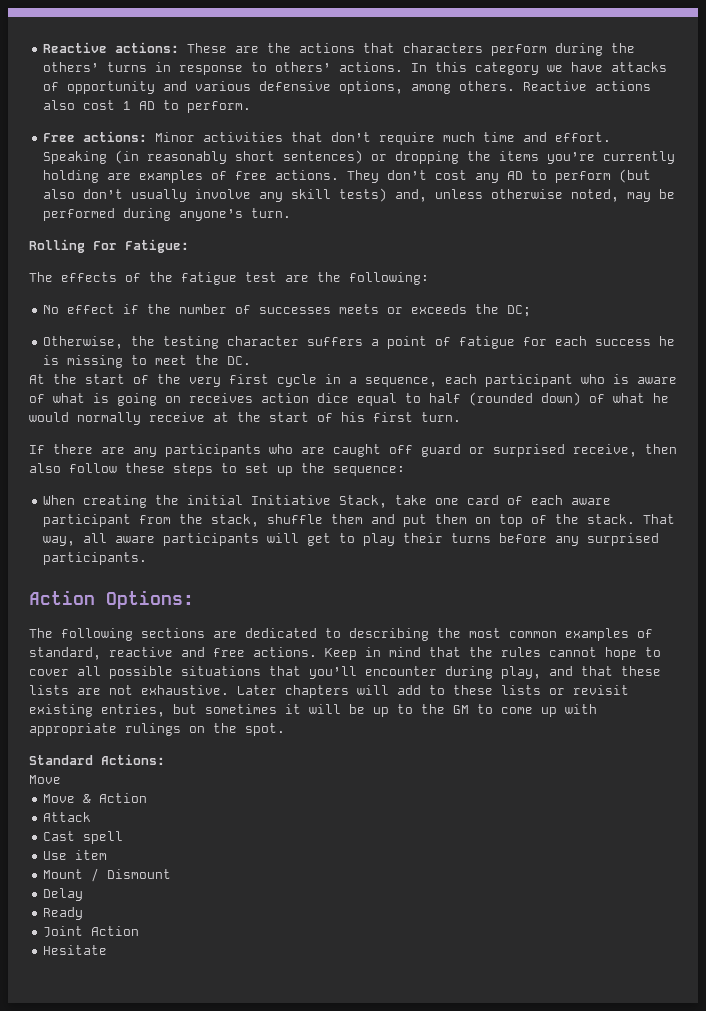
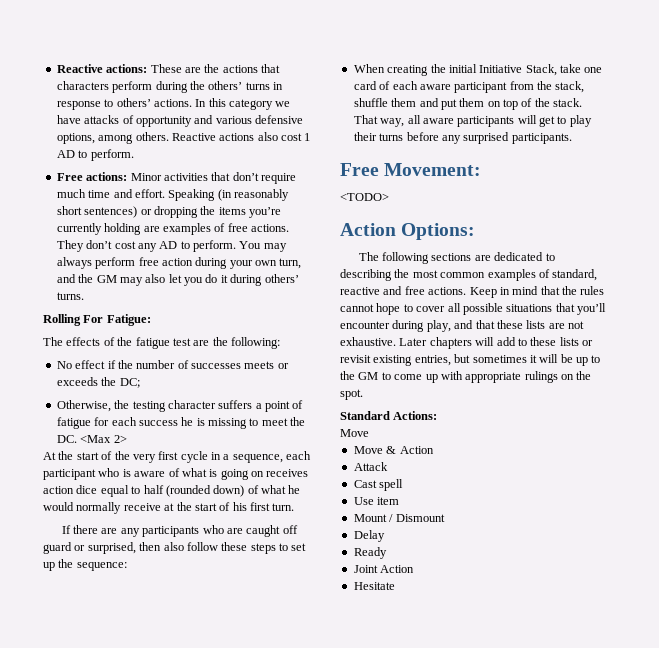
- They don’t cost any AD to perform (but also don’t usually involve any skill tests) and, unless otherwise noted, may be performed during anyone’s turn.
+ They don’t cost any AD to perform. You may always perform free action during your own turn, and the GM may also let you do it during others’ turns.
- Otherwise, the testing character suffers a point of fatigue for each success he is missing to meet the DC.
+ Otherwise, the testing character suffers a point of fatigue for each success he is missing to meet the DC. <Max 2>
- If there are any participants who are caught off guard or surprised receive, then also follow these steps to set up the sequence:
+ If there are any participants who are caught off guard or surprised, then also follow these steps to set up the sequence:
+ Free Movement:
+ <TODO>

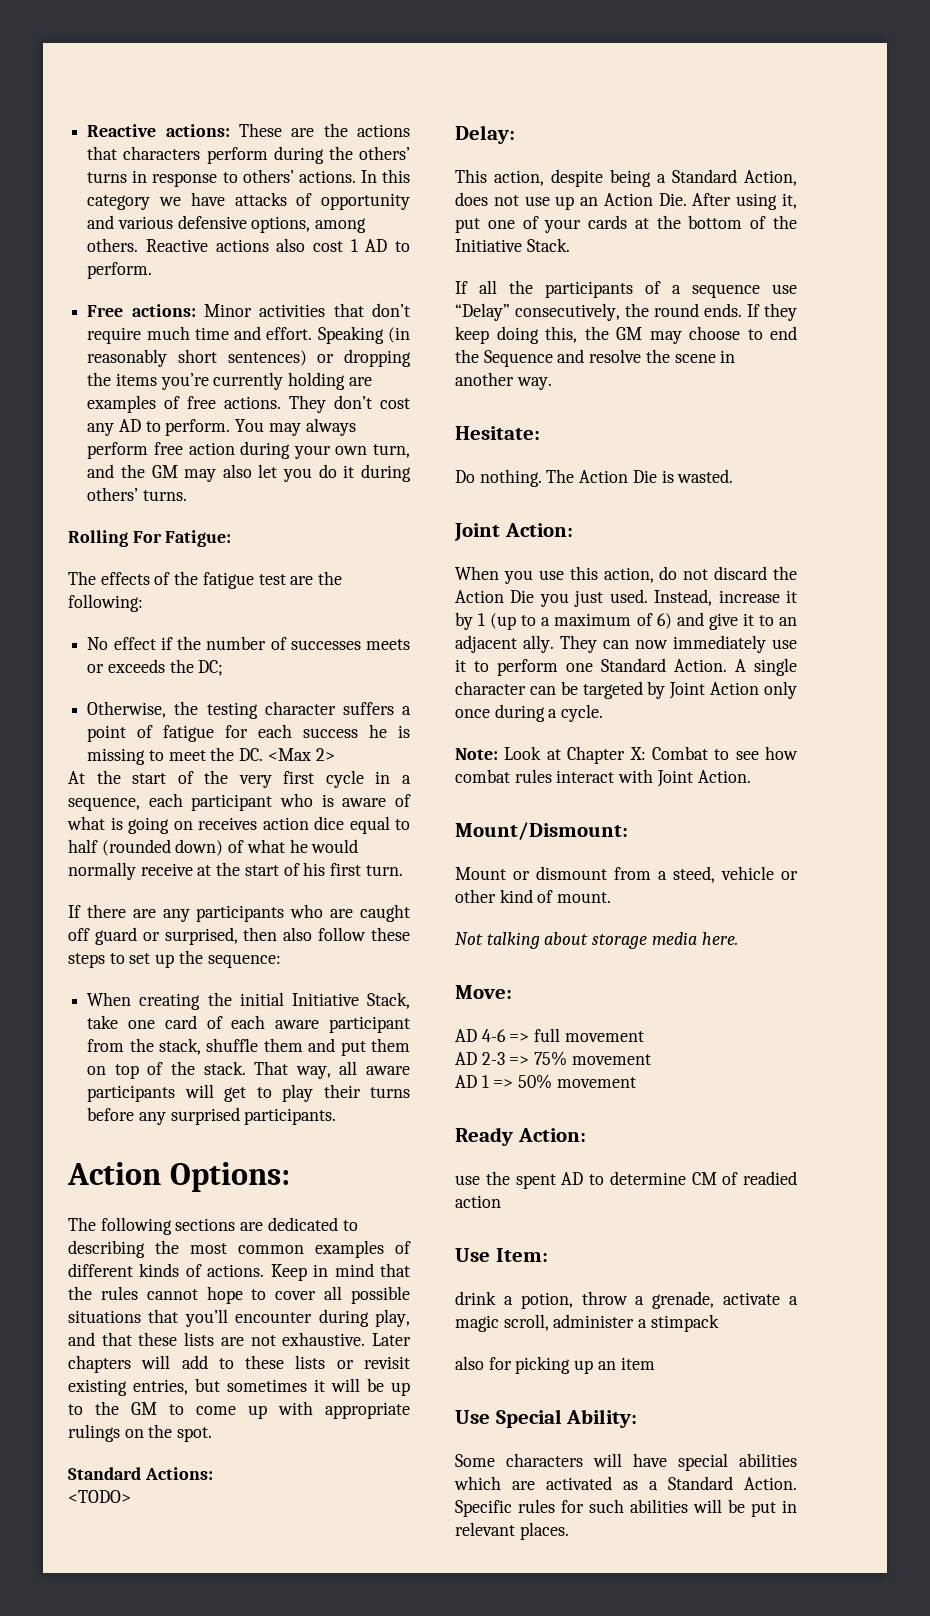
- Free Movement:
- <TODO>
- The following sections are dedicated to describing the most common examples of standard, reactive and free actions.
+ The following sections are dedicated to describing the most common examples of different kinds of actions.
  Standard Actions:
- Move
- Move & Action
- Attack
- Cast spell
- Use item
- Mount / Dismount
- Delay
- Ready
- Joint Action
- Hesitate
+ <TODO>
+ Delay:
+ This action, despite being a Standard Action, does not use up an Action Die. After using it, put one of your cards at the bottom of the Initiative Stack.
+ If all the participants of a sequence use “Delay” consecutively, the round ends. If they keep doing this, the GM may choose to end the Sequence and resolve the scene in another way.
+ Hesitate:
+ Do nothing. The Action Die is wasted.
+ Joint Action:
+ When you use this action, do not discard the Action Die you just used. Instead, increase it by 1 (up to a maximum of 6) and give it to an adjacent ally. They can now immediately use it to perform one Standard Action. A single character can be targeted by Joint Action only once during a cycle.
+ Note: Look at Chapter X: Combat to see how combat rules interact with Joint Action.
+ Mount/Dismount:
+ Mount or dismount from a steed, vehicle or other kind of mount.
+ Not talking about storage media here.
+ Move:
+ AD 4-6 => full movement
+ AD 2-3 => 75% movement
+ AD 1 => 50% movement
+ Ready Action:
+ use the spent AD to determine CM of readied action
+ Use Item:
+ drink a potion, throw a grenade, activate a magic scroll, administer a stimpack
+ also for picking up an item
+ Use Special Ability:
+ Some characters will have special abilities which are activated as a Standard Action. Specific rules for such abilities will be put in relevant places.

